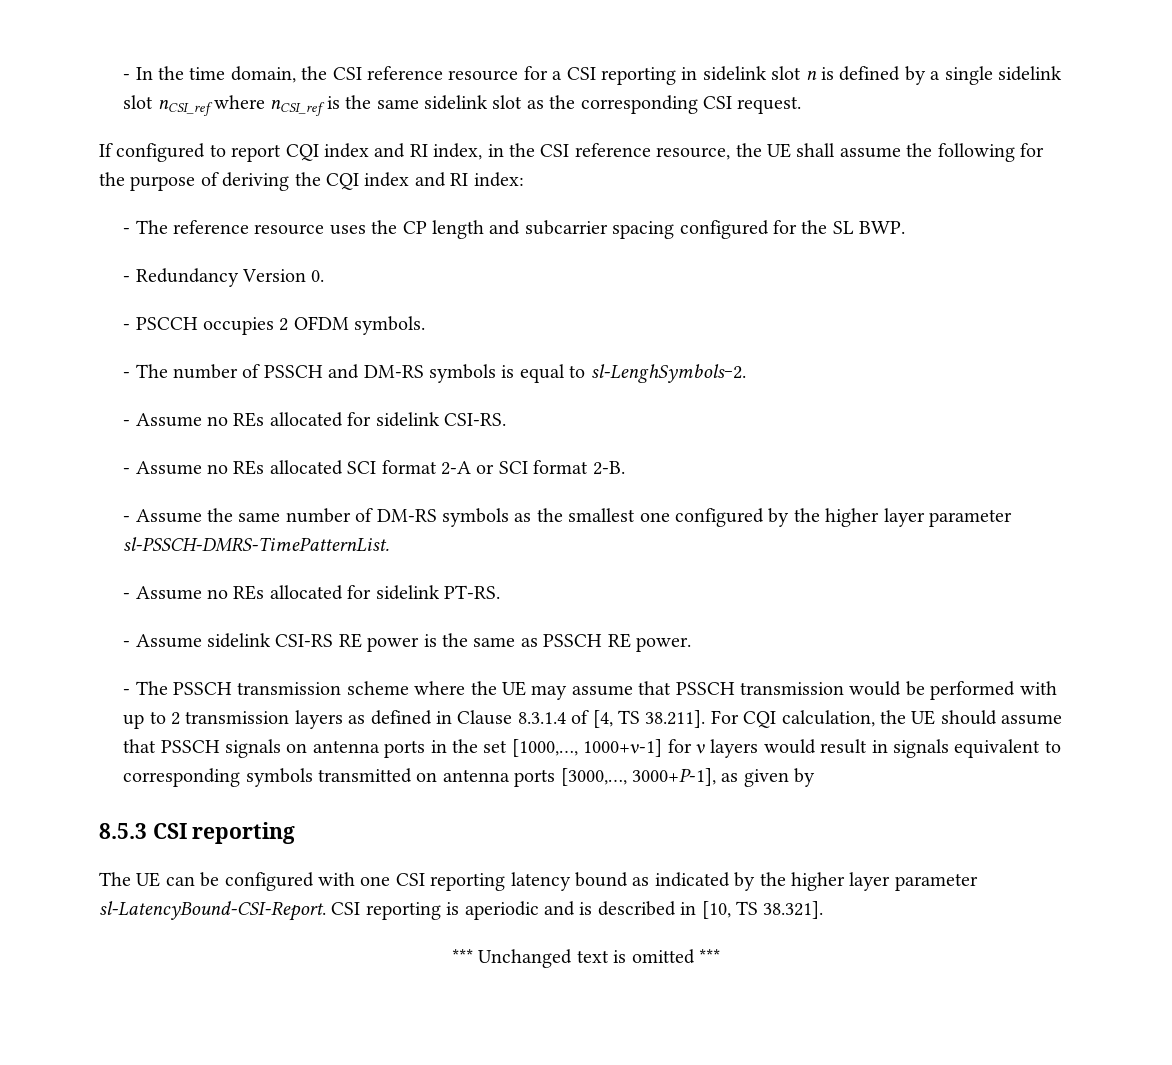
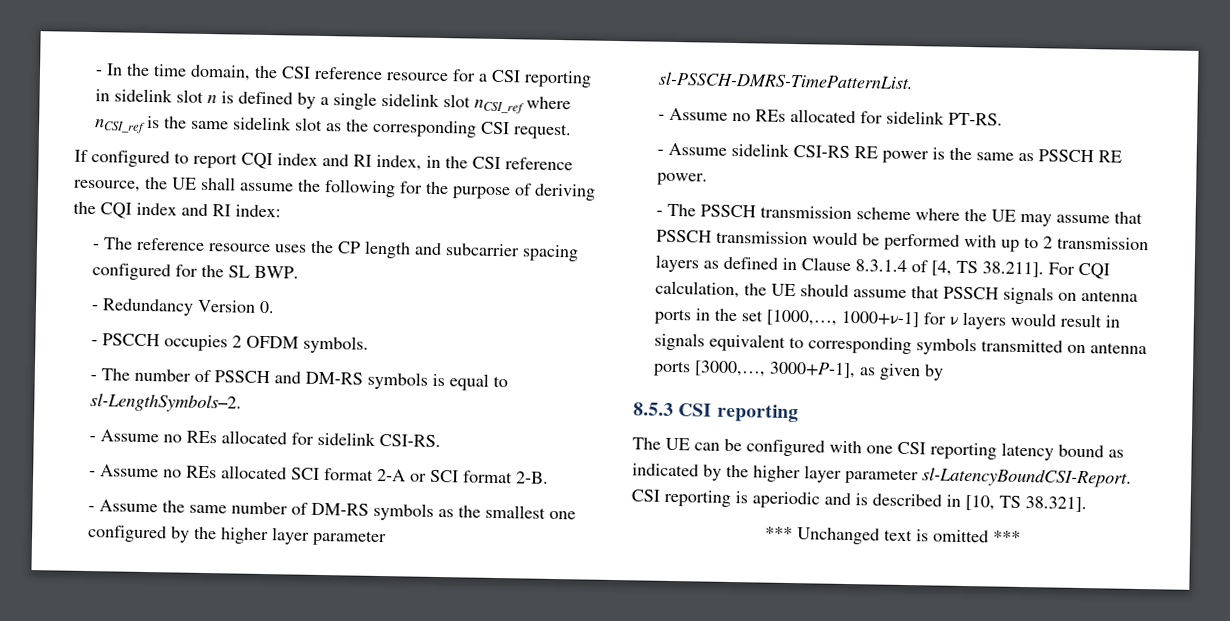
- - The number of PSSCH and DM-RS symbols is equal to sl-LenghSymbols‒2.
+ - The number of PSSCH and DM-RS symbols is equal to sl-LengthSymbols‒2.
- The UE can be configured with one CSI reporting latency bound as indicated by the higher layer parameter sl-LatencyBound-CSI-Report.
+ The UE can be configured with one CSI reporting latency bound as indicated by the higher layer parameter sl-LatencyBoundCSI-Report.

